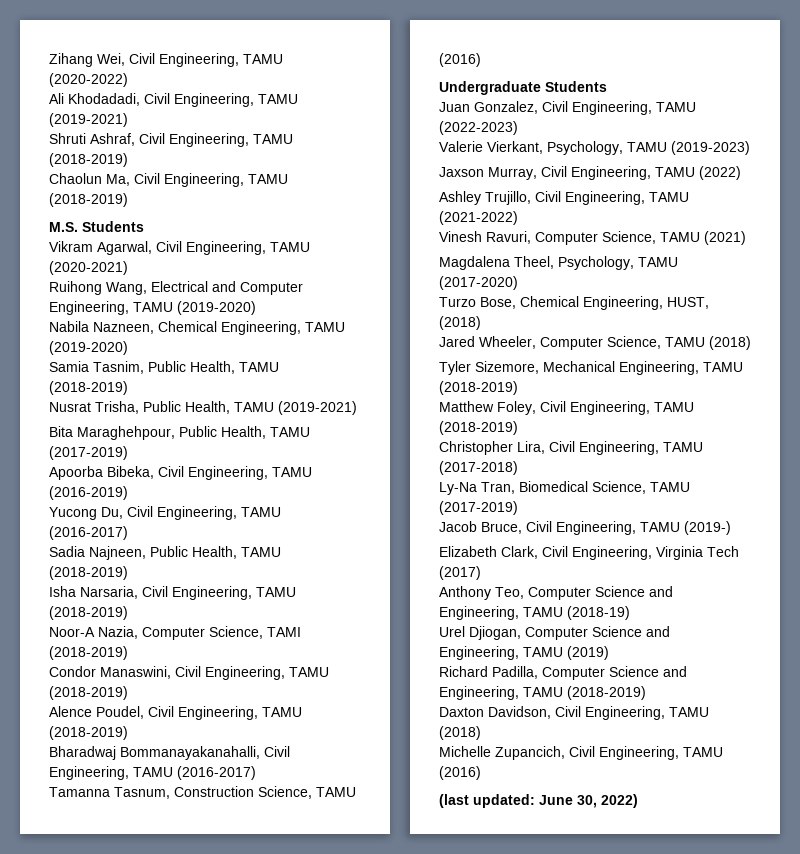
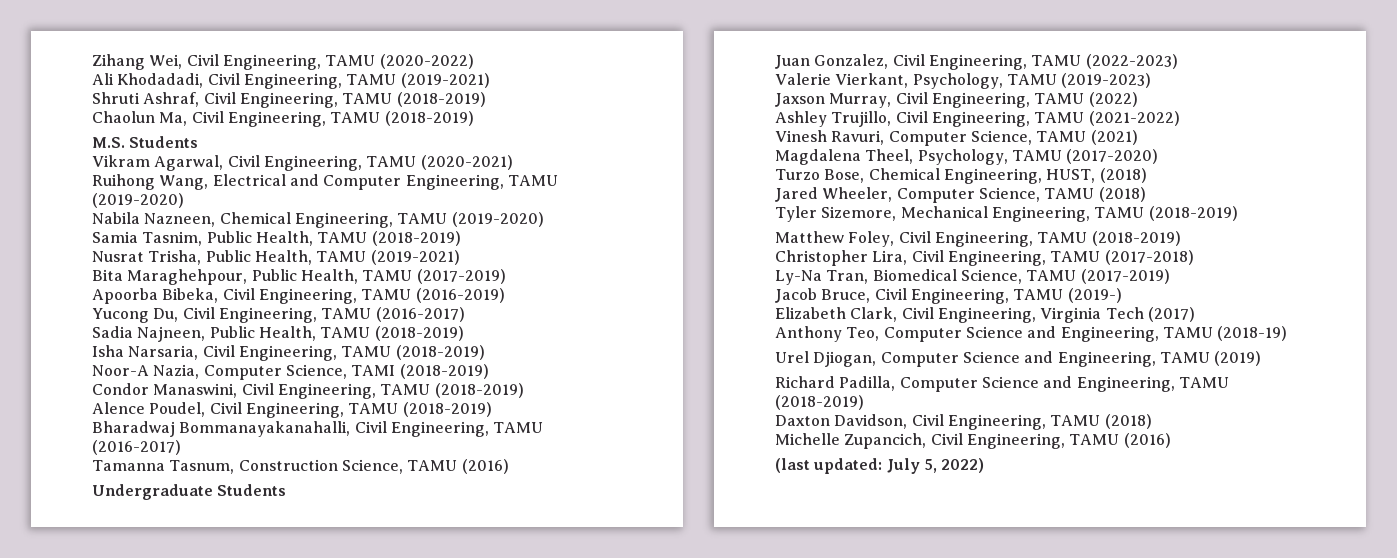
- (last updated: June 30, 2022)
+ (last updated: July 5, 2022)

